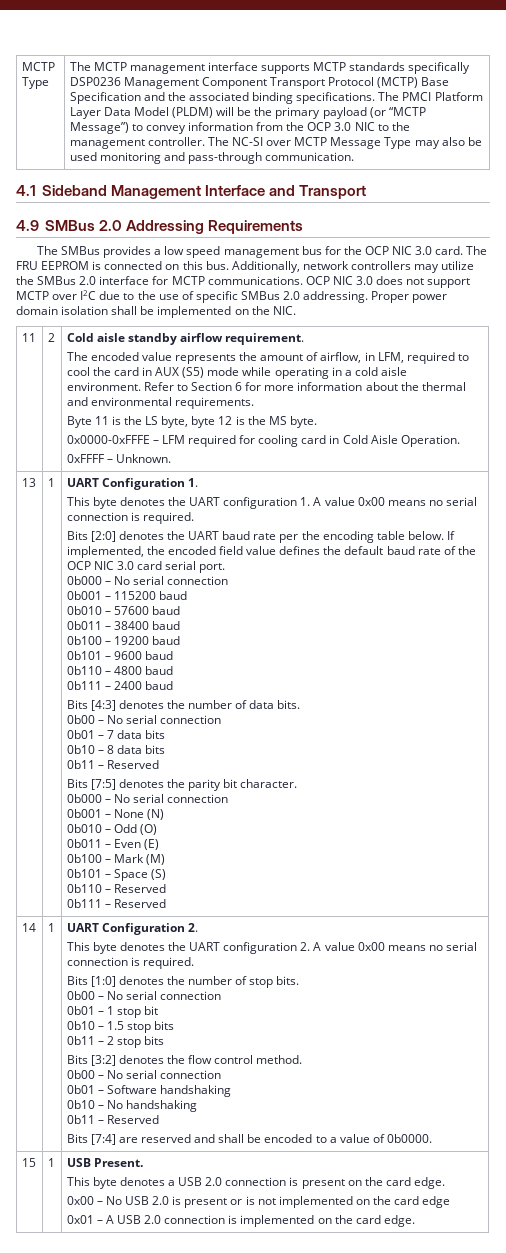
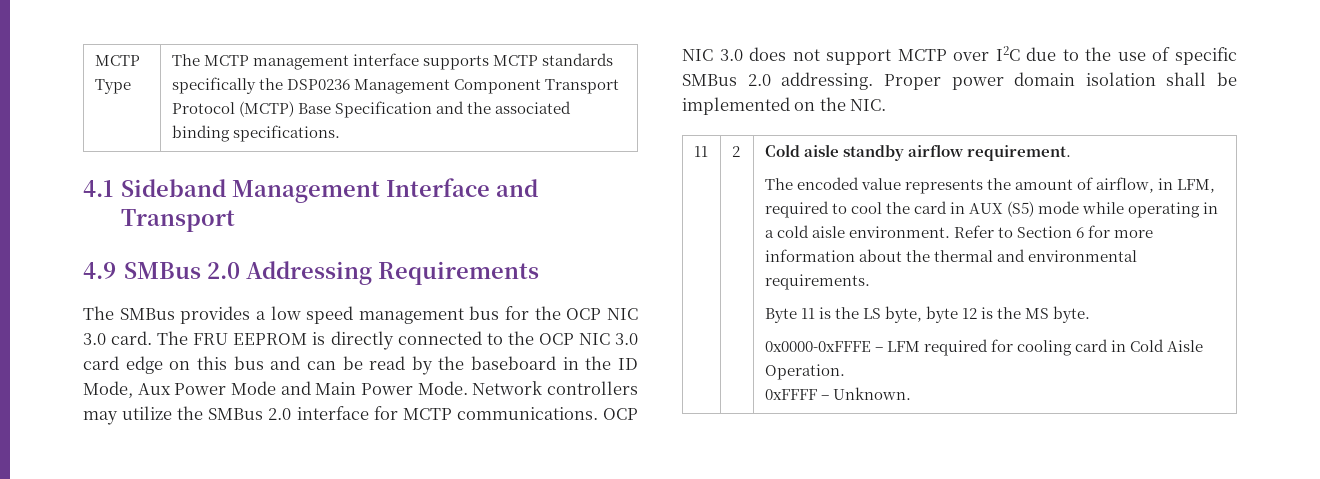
- The MCTP management interface supports MCTP standards specifically DSP0236 Management Component Transport Protocol (MCTP) Base Specification and the associated binding specifications. The PMCI Platform Layer Data Model (PLDM) will be the primary payload (or “MCTP Message”) to convey information from the OCP 3.0 NIC to the management controller. The NC-SI over MCTP Message Type may also be used monitoring and pass-through communication.
+ The MCTP management interface supports MCTP standards specifically the DSP0236 Management Component Transport Protocol (MCTP) Base Specification and the associated binding specifications.
- The FRU EEPROM is connected on this bus. Additionally, network controllers may utilize the SMBus 2.0 interface for MCTP communications.
+ The FRU EEPROM is directly connected to the OCP NIC 3.0 card edge on this bus and can be read by the baseboard in the ID Mode, Aux Power Mode and Main Power Mode. Network controllers may utilize the SMBus 2.0 interface for MCTP communications.
- 13 | 1 | UART Configuration 1.
- This byte denotes the UART configuration 1. A value 0x00 means no serial connection is required.
- Bits [2:0] denotes the UART baud rate per the encoding table below. If implemented, the encoded field value defines the default baud rate of the OCP NIC 3.0 card serial port.
- 0b000 – No serial connection
- 0b001 – 115200 baud
- 0b010 – 57600 baud
- 0b011 – 38400 baud
- 0b100 – 19200 baud
- 0b101 – 9600 baud
- 0b110 – 4800 baud
- 0b111 – 2400 baud
- Bits [4:3] denotes the number of data bits.
- 0b00 – No serial connection
- 0b01 – 7 data bits
- 0b10 – 8 data bits
- 0b11 – Reserved
- Bits [7:5] denotes the parity bit character.
- 0b000 – No serial connection
- 0b001 – None (N)
- 0b010 – Odd (O)
- 0b011 – Even (E)
- 0b100 – Mark (M)
- 0b101 – Space (S)
- 0b110 – Reserved
- 0b111 – Reserved
- 14 | 1 | UART Configuration 2.
- This byte denotes the UART configuration 2. A value 0x00 means no serial connection is required.
- Bits [1:0] denotes the number of stop bits.
- 0b00 – No serial connection
- 0b01 – 1 stop bit
- 0b10 – 1.5 stop bits
- 0b11 – 2 stop bits
- Bits [3:2] denotes the flow control method.
- 0b00 – No serial connection
- 0b01 – Software handshaking
- 0b10 – No handshaking
- 0b11 – Reserved
- Bits [7:4] are reserved and shall be encoded to a value of 0b0000.
- 15 | 1 | USB Present.
- This byte denotes a USB 2.0 connection is present on the card edge.
- 0x00 – No USB 2.0 is present or is not implemented on the card edge
- 0x01 – A USB 2.0 connection is implemented on the card edge.

